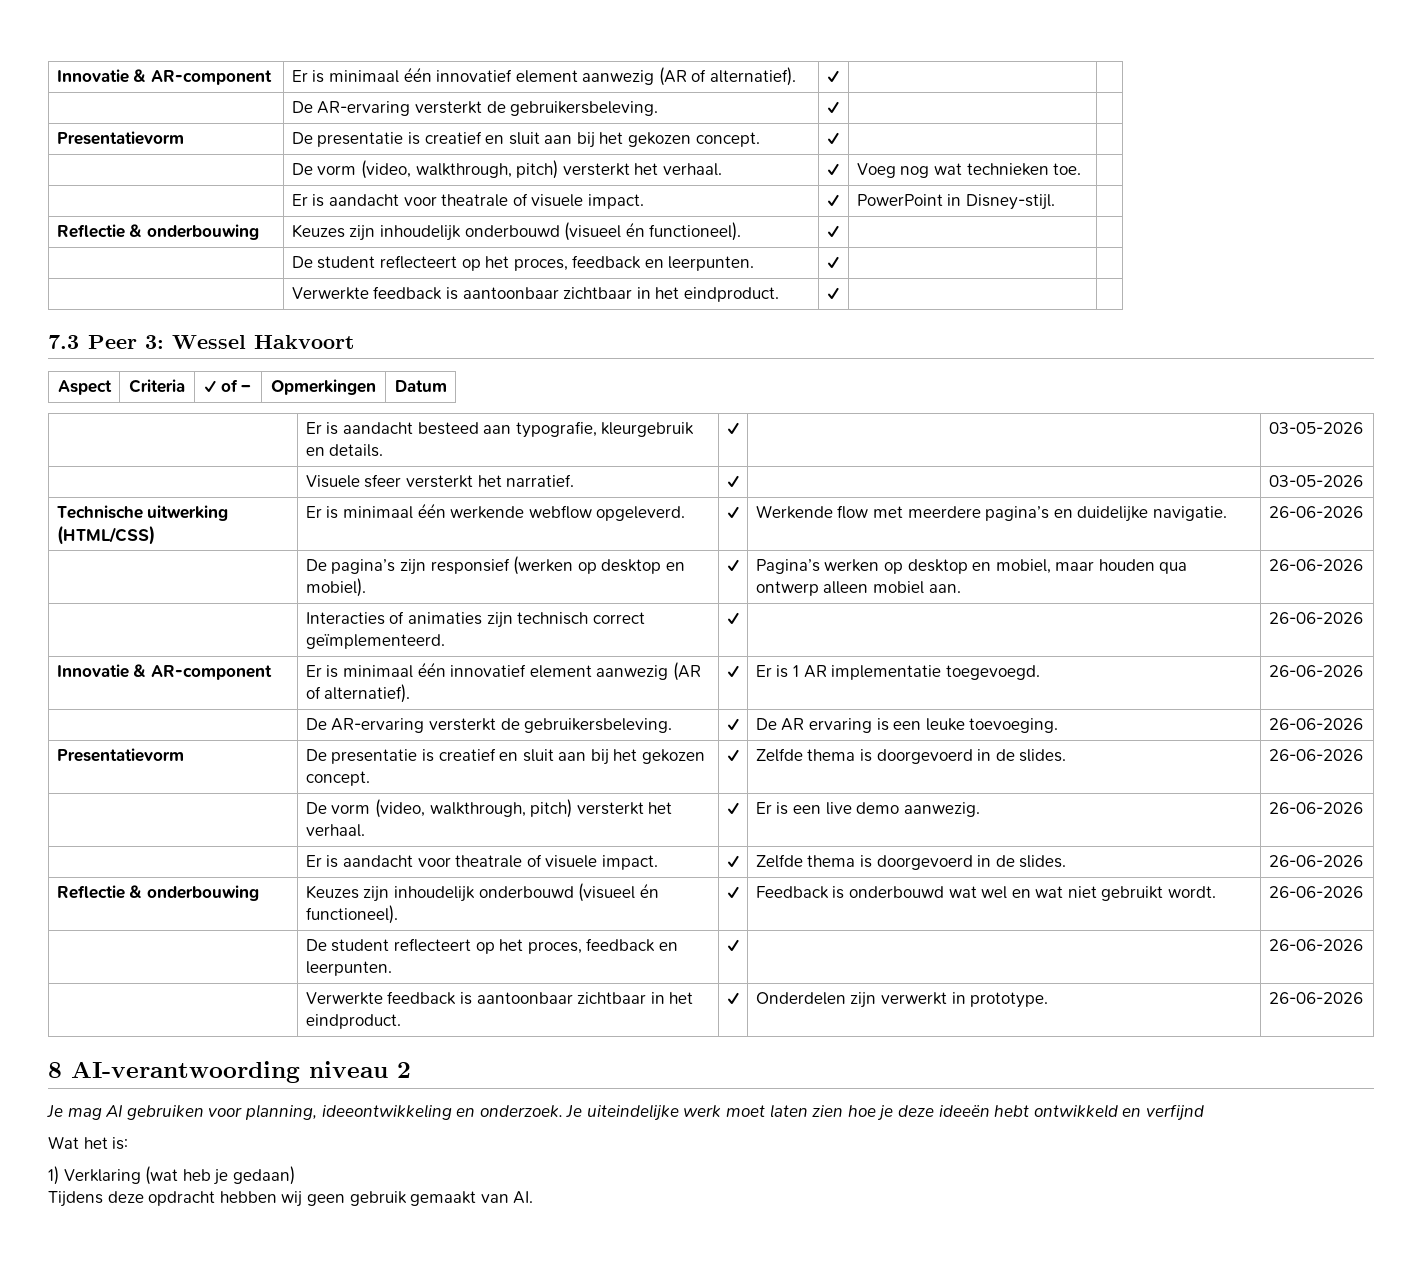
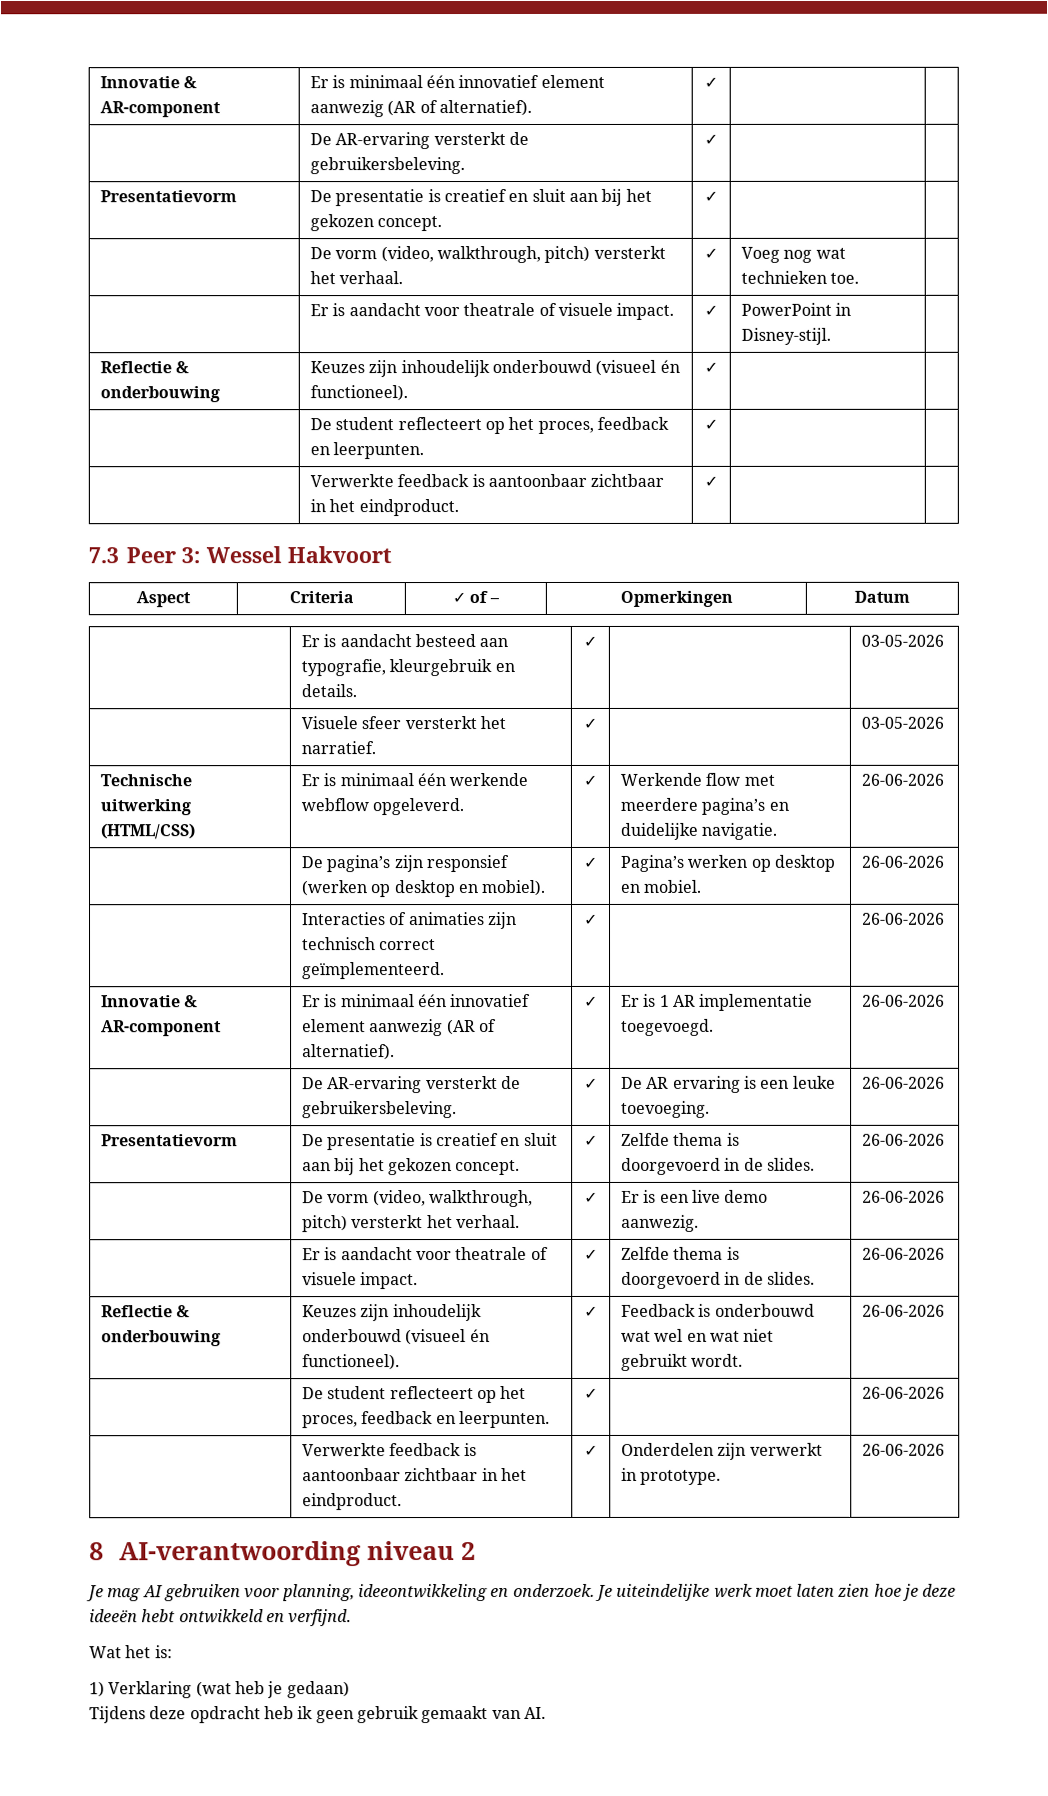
- | De pagina’s zijn responsief (werken op desktop en mobiel). | ✓ | Pagina’s werken op desktop en mobiel, maar houden qua ontwerp alleen mobiel aan. | 26-06-2026
+ | De pagina’s zijn responsief (werken op desktop en mobiel). | ✓ | Pagina’s werken op desktop en mobiel. | 26-06-2026
- Je uiteindelijke werk moet laten zien hoe je deze ideeën hebt ontwikkeld en verfijnd
+ Je uiteindelijke werk moet laten zien hoe je deze ideeën hebt ontwikkeld en verfijnd.
- Tijdens deze opdracht hebben wij geen gebruik gemaakt van AI.
+ Tijdens deze opdracht heb ik geen gebruik gemaakt van AI.

